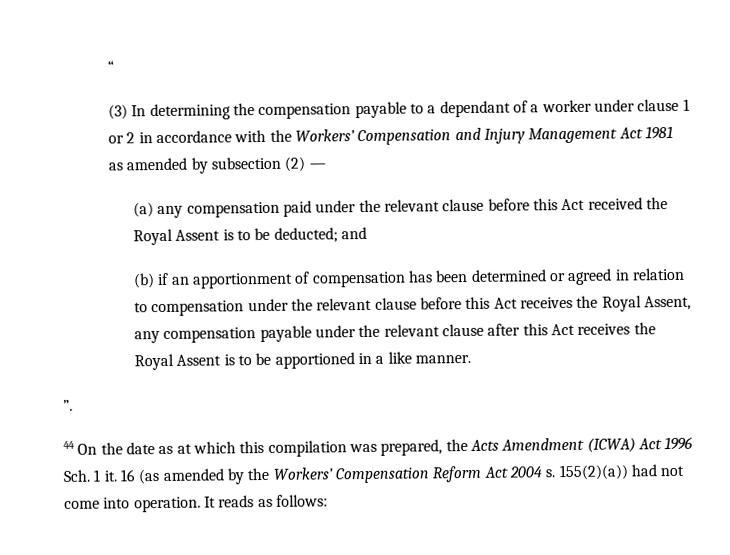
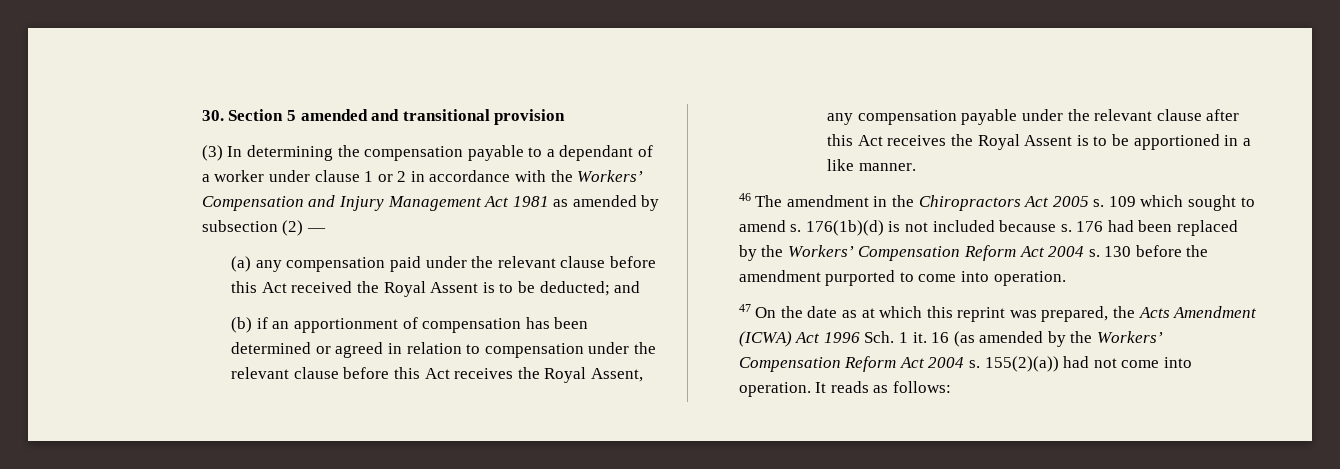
- “
+ 30. Section 5 amended and transitional provision
- ”.
- 44 On the date as at which this compilation was prepared, the Acts Amendment (ICWA) Act 1996 Sch. 1 it.
+ 46 The amendment in the Chiropractors Act 2005 s. 109 which sought to amend s. 176(1b)(d) is not included because s. 176 had been replaced by the Workers’ Compensation Reform Act 2004 s. 130 before the amendment purported to come into operation.
+ 47 On the date as at which this reprint was prepared, the Acts Amendment (ICWA) Act 1996 Sch. 1 it.

